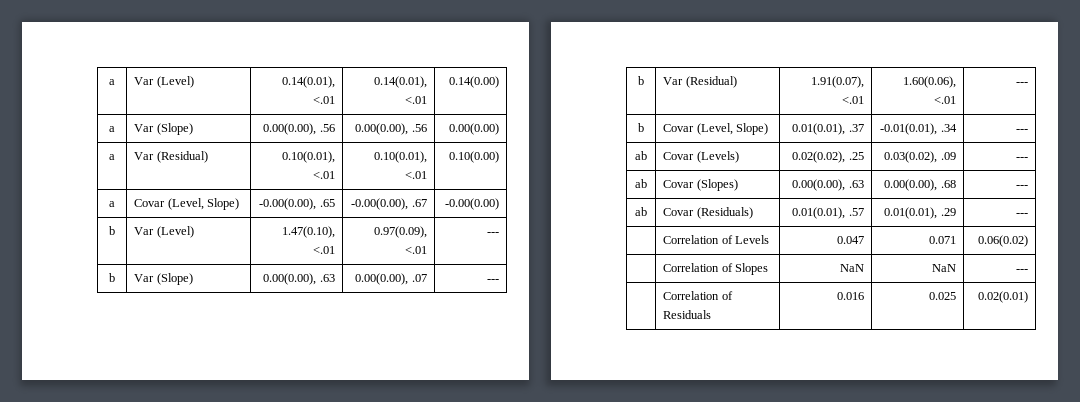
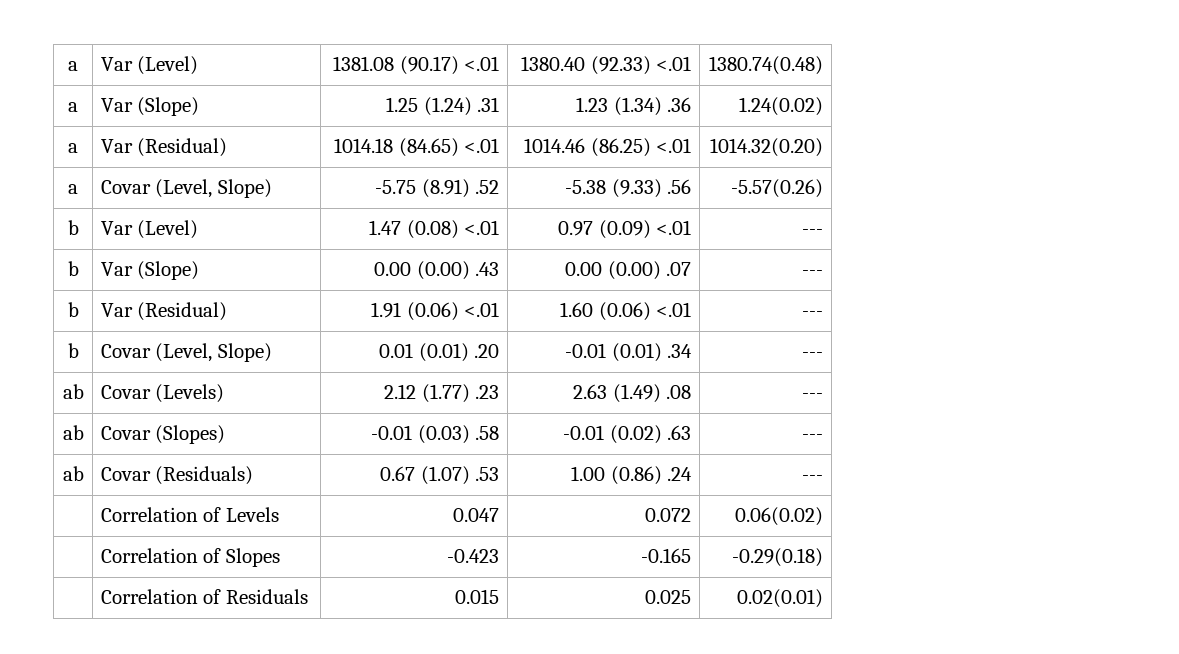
- a | Var (Level) | 0.14(0.01), <.01 | 0.14(0.01), <.01 | 0.14(0.00)
+ a | Var (Level) | 1381.08 (90.17) <.01 | 1380.40 (92.33) <.01 | 1380.74(0.48)
- a | Var (Slope) | 0.00(0.00), .56 | 0.00(0.00), .56 | 0.00(0.00)
+ a | Var (Slope) | 1.25 (1.24) .31 | 1.23 (1.34) .36 | 1.24(0.02)
- a | Var (Residual) | 0.10(0.01), <.01 | 0.10(0.01), <.01 | 0.10(0.00)
+ a | Var (Residual) | 1014.18 (84.65) <.01 | 1014.46 (86.25) <.01 | 1014.32(0.20)
- a | Covar (Level, Slope) | -0.00(0.00), .65 | -0.00(0.00), .67 | -0.00(0.00)
+ a | Covar (Level, Slope) | -5.75 (8.91) .52 | -5.38 (9.33) .56 | -5.57(0.26)
- b | Var (Level) | 1.47(0.10), <.01 | 0.97(0.09), <.01 | ---
+ b | Var (Level) | 1.47 (0.08) <.01 | 0.97 (0.09) <.01 | ---
- b | Var (Slope) | 0.00(0.00), .63 | 0.00(0.00), .07 | ---
+ b | Var (Slope) | 0.00 (0.00) .43 | 0.00 (0.00) .07 | ---
- b | Var (Residual) | 1.91(0.07), <.01 | 1.60(0.06), <.01 | ---
+ b | Var (Residual) | 1.91 (0.06) <.01 | 1.60 (0.06) <.01 | ---
- b | Covar (Level, Slope) | 0.01(0.01), .37 | -0.01(0.01), .34 | ---
+ b | Covar (Level, Slope) | 0.01 (0.01) .20 | -0.01 (0.01) .34 | ---
- ab | Covar (Levels) | 0.02(0.02), .25 | 0.03(0.02), .09 | ---
+ ab | Covar (Levels) | 2.12 (1.77) .23 | 2.63 (1.49) .08 | ---
- ab | Covar (Slopes) | 0.00(0.00), .63 | 0.00(0.00), .68 | ---
+ ab | Covar (Slopes) | -0.01 (0.03) .58 | -0.01 (0.02) .63 | ---
- ab | Covar (Residuals) | 0.01(0.01), .57 | 0.01(0.01), .29 | ---
+ ab | Covar (Residuals) | 0.67 (1.07) .53 | 1.00 (0.86) .24 | ---
- | Correlation of Levels | 0.047 | 0.071 | 0.06(0.02)
+ | Correlation of Levels | 0.047 | 0.072 | 0.06(0.02)
- | Correlation of Slopes | NaN | NaN | ---
+ | Correlation of Slopes | -0.423 | -0.165 | -0.29(0.18)
- | Correlation of Residuals | 0.016 | 0.025 | 0.02(0.01)
+ | Correlation of Residuals | 0.015 | 0.025 | 0.02(0.01)

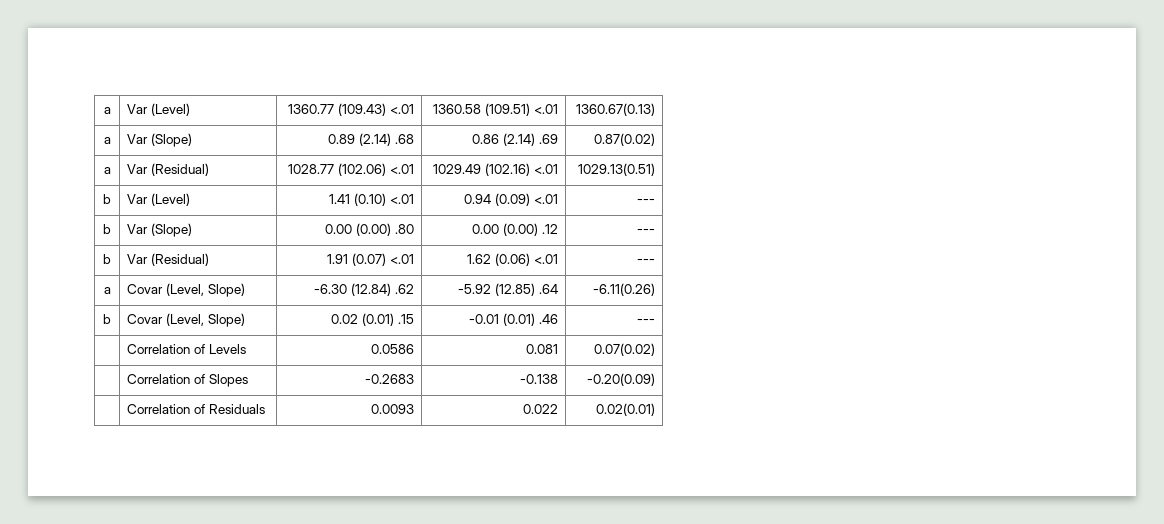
- a | Var (Level) | 1381.08 (90.17) <.01 | 1380.40 (92.33) <.01 | 1380.74(0.48)
+ a | Var (Level) | 1360.77 (109.43) <.01 | 1360.58 (109.51) <.01 | 1360.67(0.13)
- a | Var (Slope) | 1.25 (1.24) .31 | 1.23 (1.34) .36 | 1.24(0.02)
+ a | Var (Slope) | 0.89 (2.14) .68 | 0.86 (2.14) .69 | 0.87(0.02)
- a | Var (Residual) | 1014.18 (84.65) <.01 | 1014.46 (86.25) <.01 | 1014.32(0.20)
- a | Covar (Level, Slope) | -5.75 (8.91) .52 | -5.38 (9.33) .56 | -5.57(0.26)
+ a | Var (Residual) | 1028.77 (102.06) <.01 | 1029.49 (102.16) <.01 | 1029.13(0.51)
- b | Var (Level) | 1.47 (0.08) <.01 | 0.97 (0.09) <.01 | ---
+ b | Var (Level) | 1.41 (0.10) <.01 | 0.94 (0.09) <.01 | ---
- b | Var (Slope) | 0.00 (0.00) .43 | 0.00 (0.00) .07 | ---
+ b | Var (Slope) | 0.00 (0.00) .80 | 0.00 (0.00) .12 | ---
- b | Var (Residual) | 1.91 (0.06) <.01 | 1.60 (0.06) <.01 | ---
+ b | Var (Residual) | 1.91 (0.07) <.01 | 1.62 (0.06) <.01 | ---
+ a | Covar (Level, Slope) | -6.30 (12.84) .62 | -5.92 (12.85) .64 | -6.11(0.26)
- b | Covar (Level, Slope) | 0.01 (0.01) .20 | -0.01 (0.01) .34 | ---
- ab | Covar (Levels) | 2.12 (1.77) .23 | 2.63 (1.49) .08 | ---
- ab | Covar (Slopes) | -0.01 (0.03) .58 | -0.01 (0.02) .63 | ---
- ab | Covar (Residuals) | 0.67 (1.07) .53 | 1.00 (0.86) .24 | ---
+ b | Covar (Level, Slope) | 0.02 (0.01) .15 | -0.01 (0.01) .46 | ---
- | Correlation of Levels | 0.047 | 0.072 | 0.06(0.02)
+ | Correlation of Levels | 0.0586 | 0.081 | 0.07(0.02)
- | Correlation of Slopes | -0.423 | -0.165 | -0.29(0.18)
+ | Correlation of Slopes | -0.2683 | -0.138 | -0.20(0.09)
- | Correlation of Residuals | 0.015 | 0.025 | 0.02(0.01)
+ | Correlation of Residuals | 0.0093 | 0.022 | 0.02(0.01)

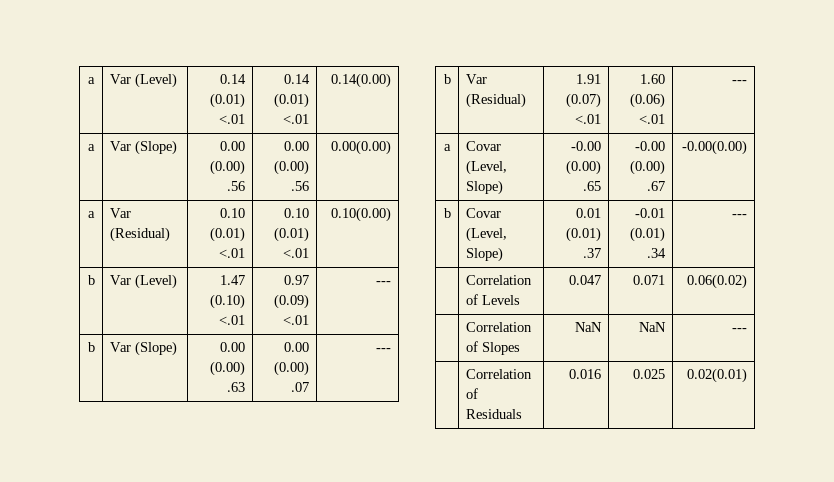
- a | Var (Level) | 1360.77 (109.43) <.01 | 1360.58 (109.51) <.01 | 1360.67(0.13)
+ a | Var (Level) | 0.14 (0.01) <.01 | 0.14 (0.01) <.01 | 0.14(0.00)
- a | Var (Slope) | 0.89 (2.14) .68 | 0.86 (2.14) .69 | 0.87(0.02)
+ a | Var (Slope) | 0.00 (0.00) .56 | 0.00 (0.00) .56 | 0.00(0.00)
- a | Var (Residual) | 1028.77 (102.06) <.01 | 1029.49 (102.16) <.01 | 1029.13(0.51)
+ a | Var (Residual) | 0.10 (0.01) <.01 | 0.10 (0.01) <.01 | 0.10(0.00)
- b | Var (Level) | 1.41 (0.10) <.01 | 0.94 (0.09) <.01 | ---
+ b | Var (Level) | 1.47 (0.10) <.01 | 0.97 (0.09) <.01 | ---
- b | Var (Slope) | 0.00 (0.00) .80 | 0.00 (0.00) .12 | ---
+ b | Var (Slope) | 0.00 (0.00) .63 | 0.00 (0.00) .07 | ---
- b | Var (Residual) | 1.91 (0.07) <.01 | 1.62 (0.06) <.01 | ---
+ b | Var (Residual) | 1.91 (0.07) <.01 | 1.60 (0.06) <.01 | ---
- a | Covar (Level, Slope) | -6.30 (12.84) .62 | -5.92 (12.85) .64 | -6.11(0.26)
+ a | Covar (Level, Slope) | -0.00 (0.00) .65 | -0.00 (0.00) .67 | -0.00(0.00)
- b | Covar (Level, Slope) | 0.02 (0.01) .15 | -0.01 (0.01) .46 | ---
+ b | Covar (Level, Slope) | 0.01 (0.01) .37 | -0.01 (0.01) .34 | ---
- | Correlation of Levels | 0.0586 | 0.081 | 0.07(0.02)
+ | Correlation of Levels | 0.047 | 0.071 | 0.06(0.02)
- | Correlation of Slopes | -0.2683 | -0.138 | -0.20(0.09)
+ | Correlation of Slopes | NaN | NaN | ---
- | Correlation of Residuals | 0.0093 | 0.022 | 0.02(0.01)
+ | Correlation of Residuals | 0.016 | 0.025 | 0.02(0.01)

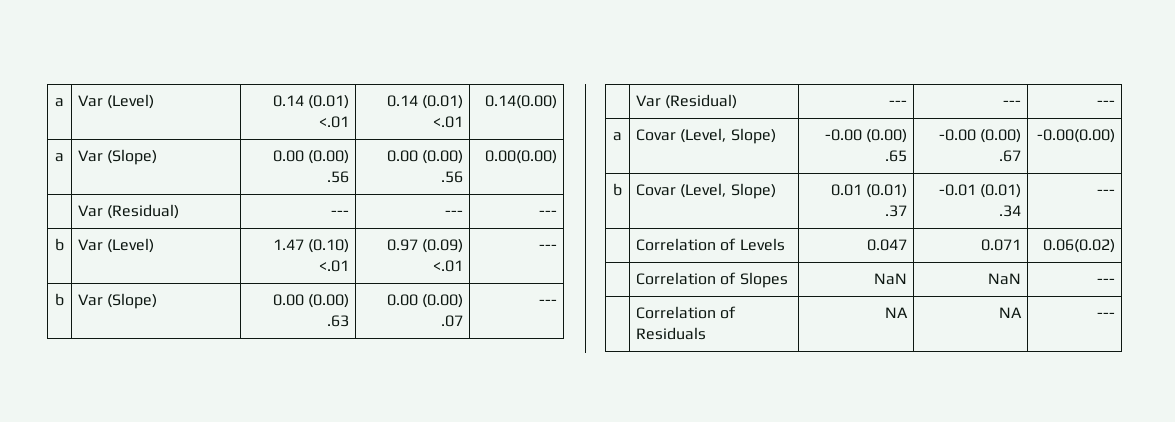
  a | Var (Slope) | 0.00 (0.00) .56 | 0.00 (0.00) .56 | 0.00(0.00)
- a | Var (Residual) | 0.10 (0.01) <.01 | 0.10 (0.01) <.01 | 0.10(0.00)
+ | Var (Residual) | --- | --- | ---
  b | Var (Slope) | 0.00 (0.00) .63 | 0.00 (0.00) .07 | ---
- b | Var (Residual) | 1.91 (0.07) <.01 | 1.60 (0.06) <.01 | ---
+ | Var (Residual) | --- | --- | ---
- | Correlation of Residuals | 0.016 | 0.025 | 0.02(0.01)
+ | Correlation of Residuals | NA | NA | ---

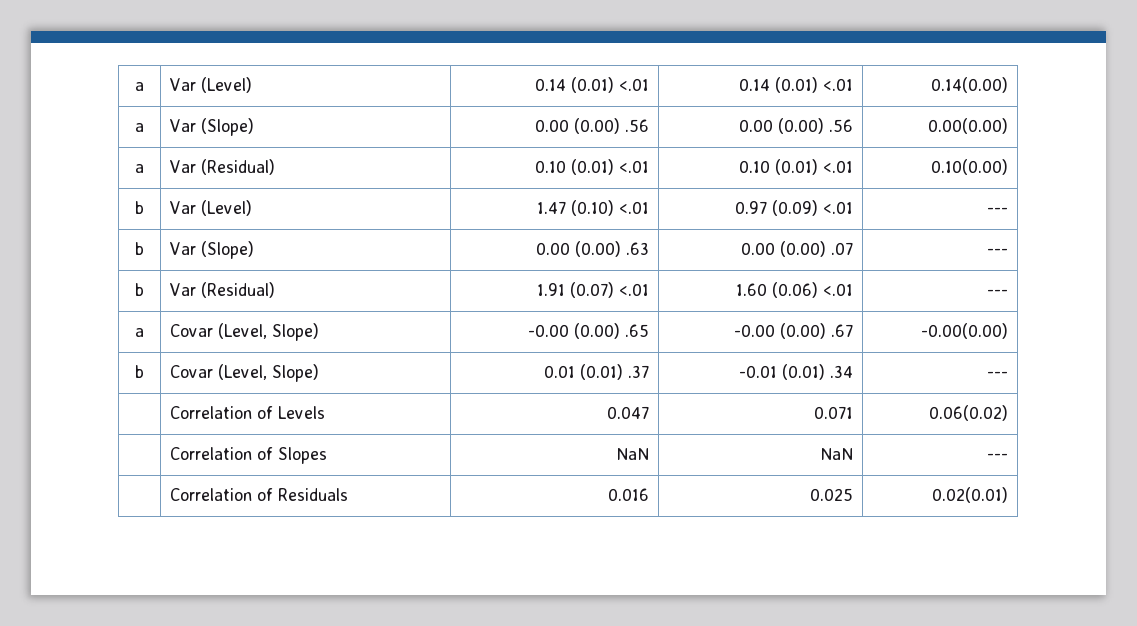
  a | Var (Slope) | 0.00 (0.00) .56 | 0.00 (0.00) .56 | 0.00(0.00)
- | Var (Residual) | --- | --- | ---
+ a | Var (Residual) | 0.10 (0.01) <.01 | 0.10 (0.01) <.01 | 0.10(0.00)
  b | Var (Slope) | 0.00 (0.00) .63 | 0.00 (0.00) .07 | ---
- | Var (Residual) | --- | --- | ---
+ b | Var (Residual) | 1.91 (0.07) <.01 | 1.60 (0.06) <.01 | ---
- | Correlation of Residuals | NA | NA | ---
+ | Correlation of Residuals | 0.016 | 0.025 | 0.02(0.01)

